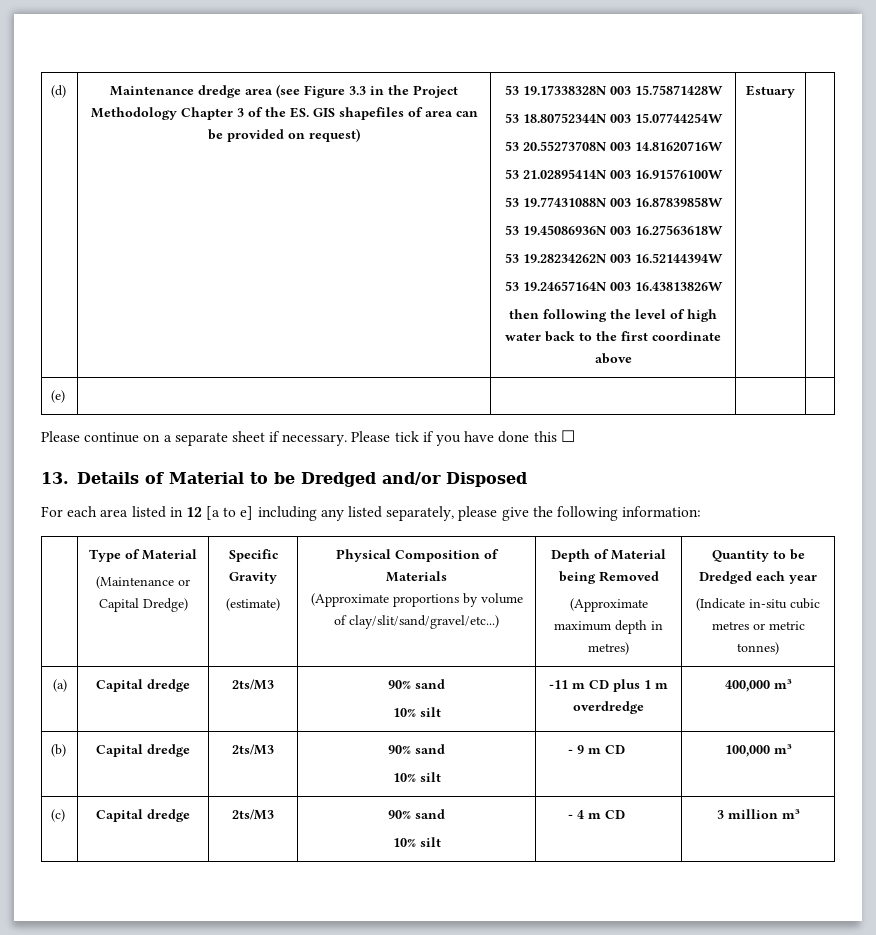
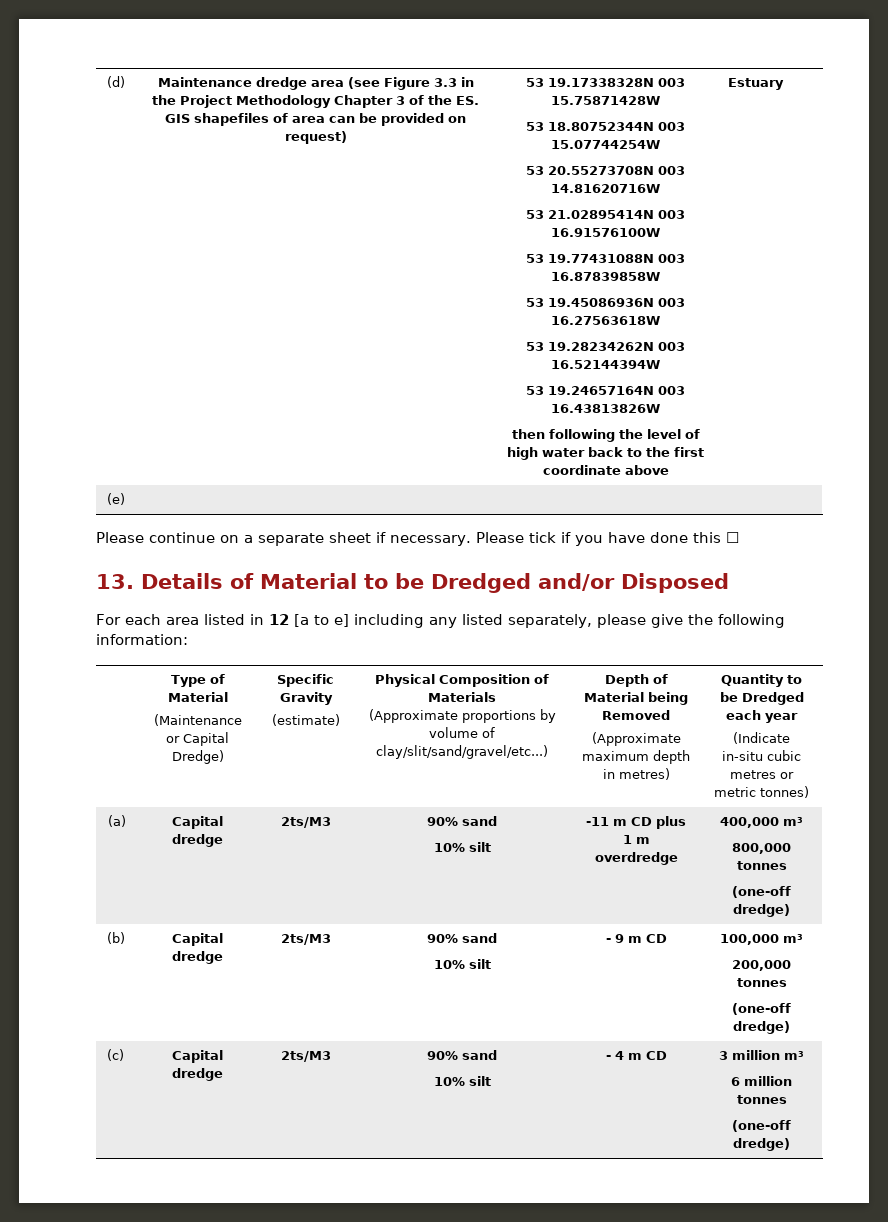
  (a) | Capital dredge | 2ts/M3 | 90% sand
  10% silt | -11 m CD plus 1 m overdredge | 400,000 m³
+ 800,000 tonnes
+ (one-off dredge)
  (b) | Capital dredge | 2ts/M3 | 90% sand
  10% silt | - 9 m CD | 100,000 m³
+ 200,000 tonnes
+ (one-off dredge)
  (c) | Capital dredge | 2ts/M3 | 90% sand
  10% silt | - 4 m CD | 3 million m³
+ 6 million tonnes
+ (one-off dredge)

